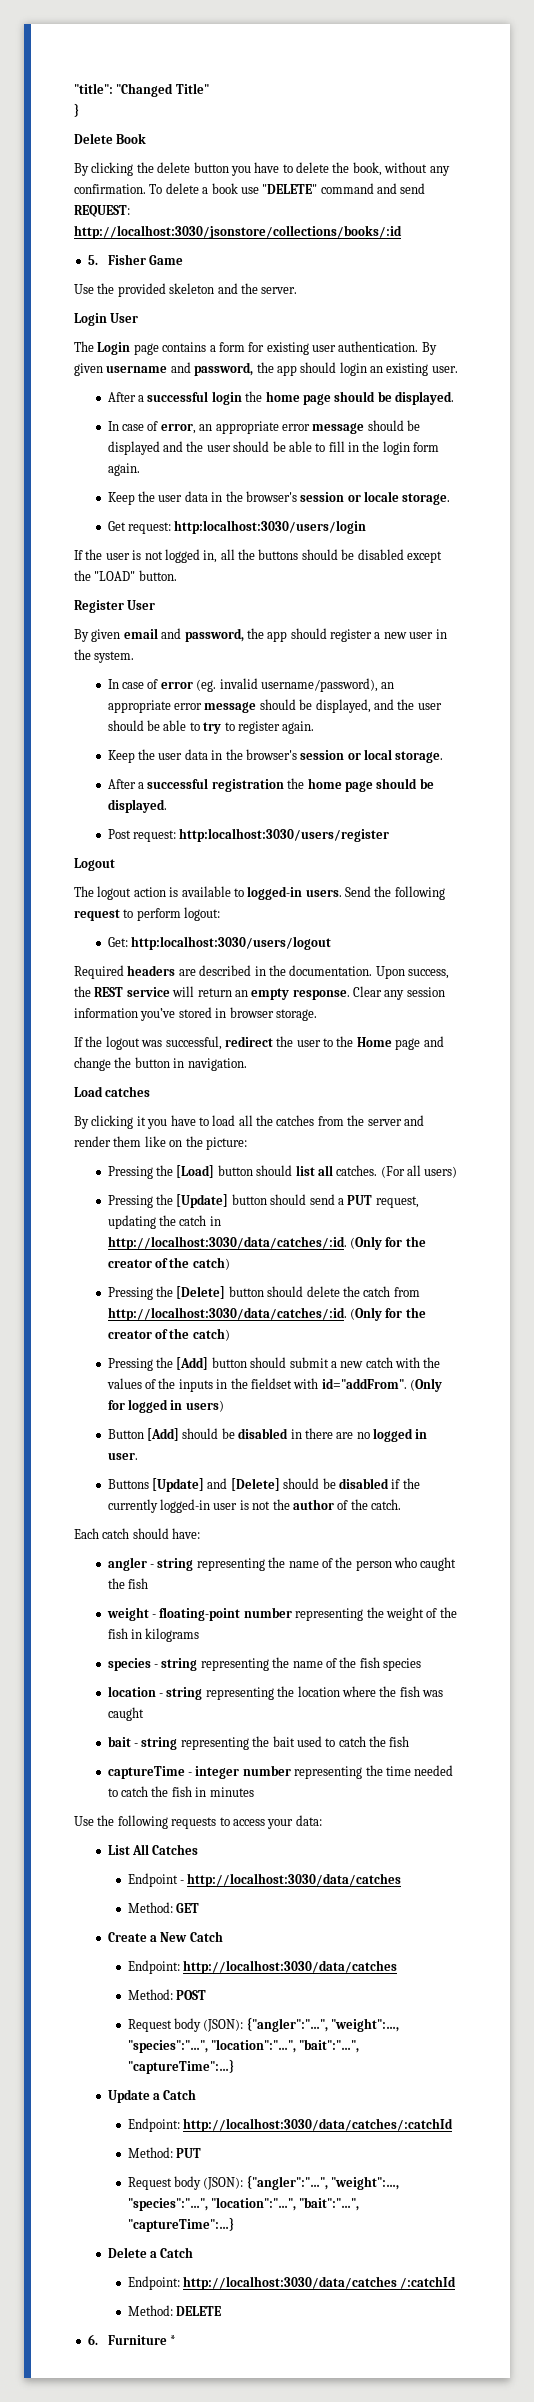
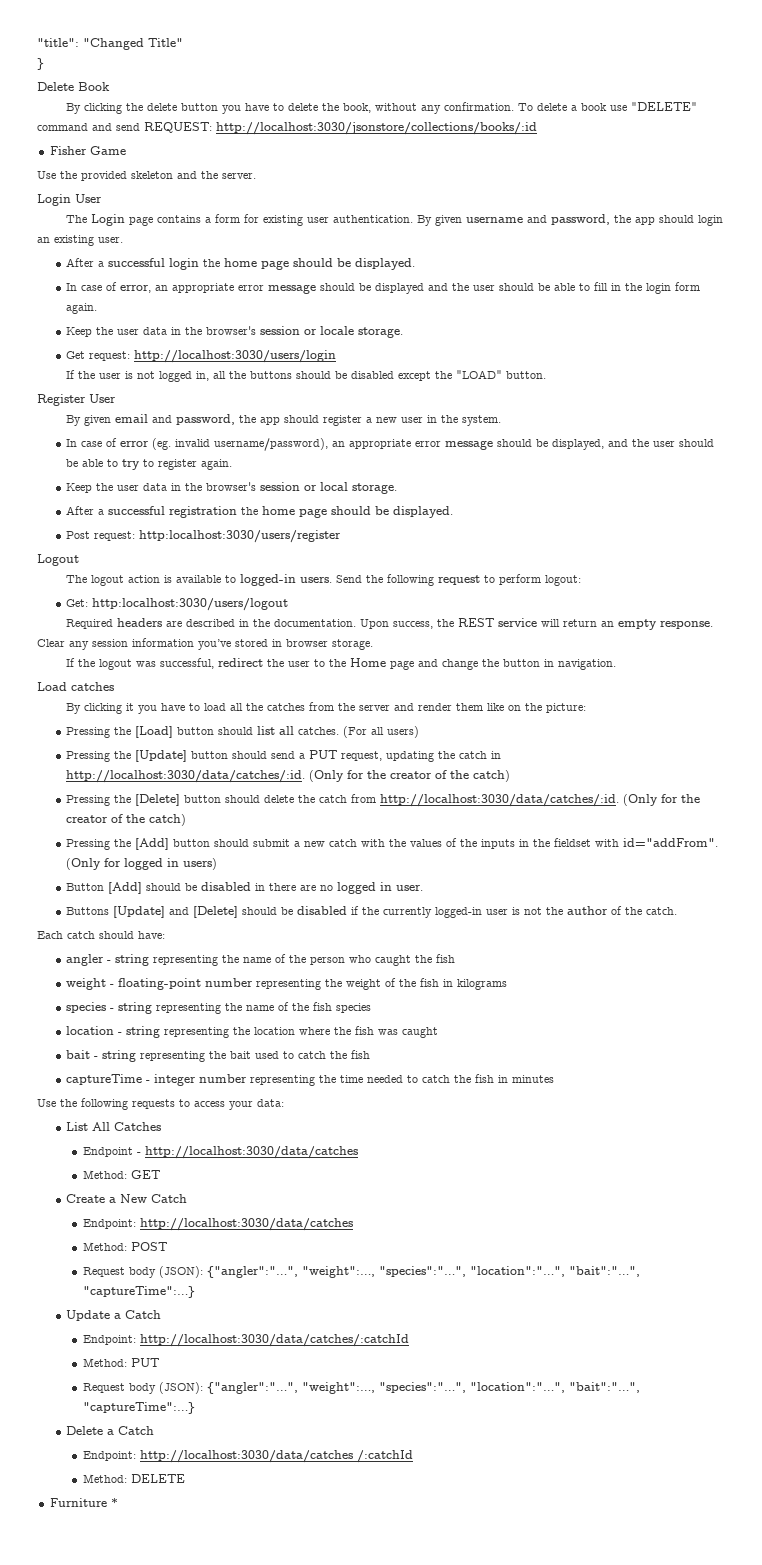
- 5. Fisher Game
+ Fisher Game
- Get request: http:localhost:3030/users/login
+ Get request: http://localhost:3030/users/login
- 6. Furniture *
+ Furniture *

